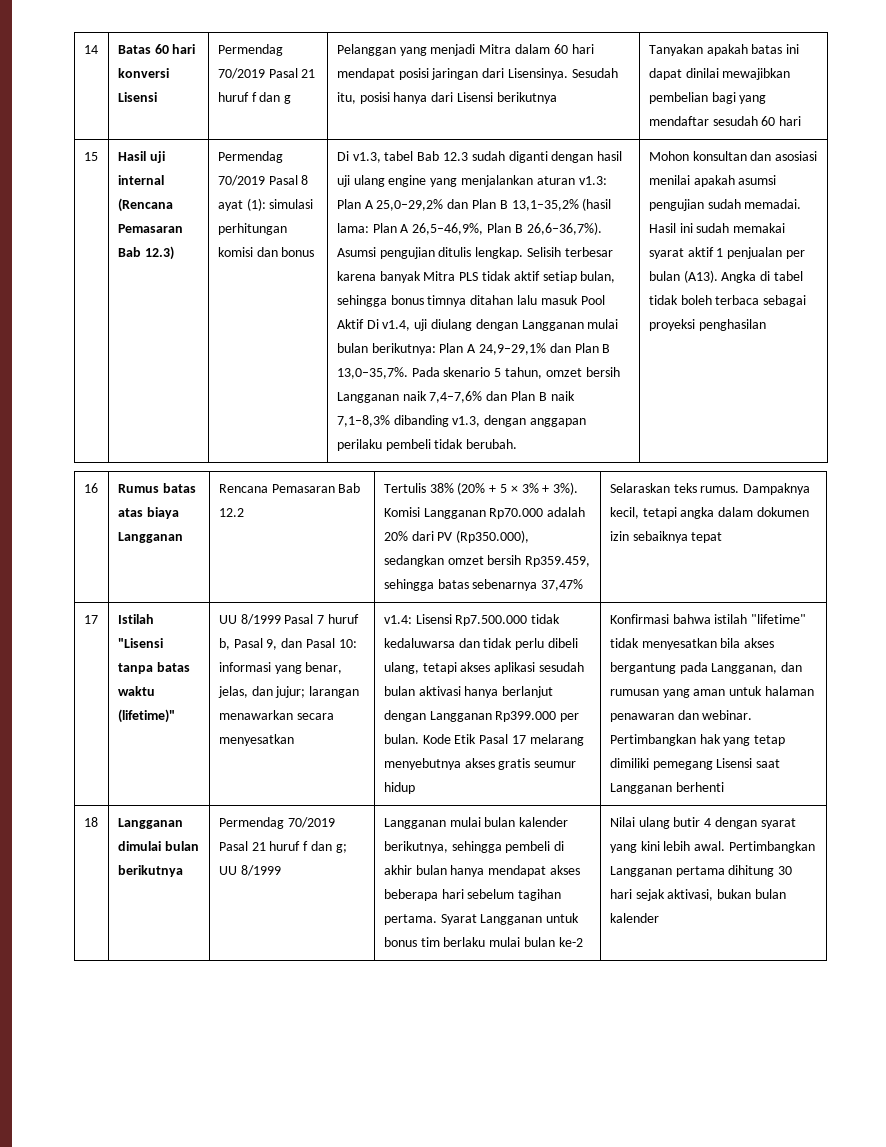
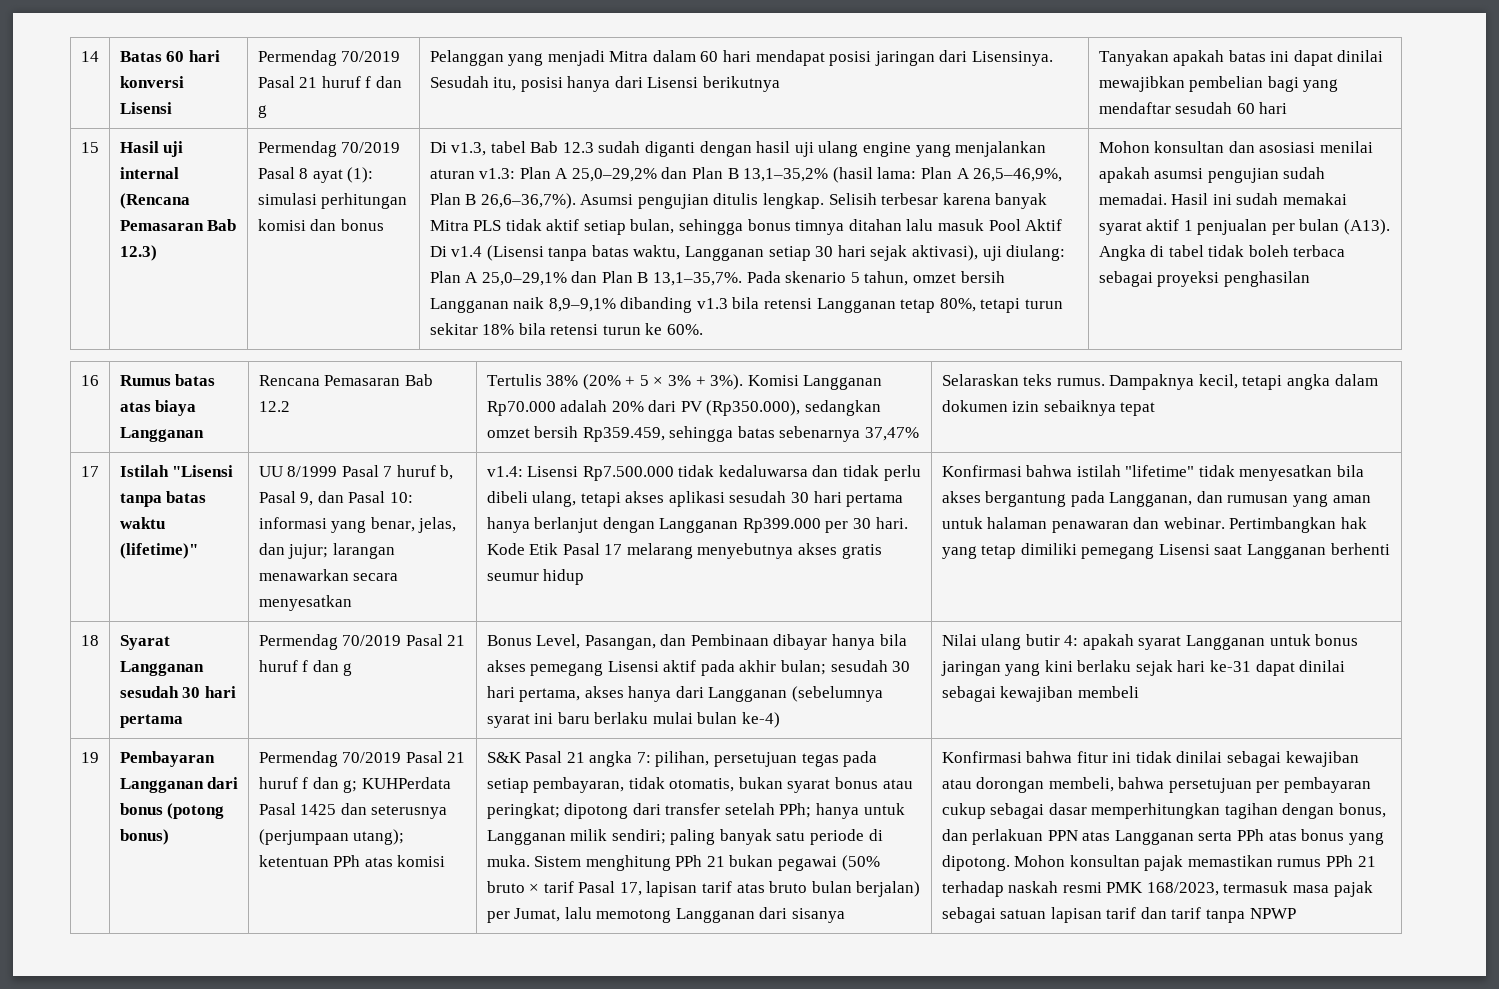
- Selisih terbesar karena banyak Mitra PLS tidak aktif setiap bulan, sehingga bonus timnya ditahan lalu masuk Pool Aktif Di v1.4, uji diulang dengan Langganan mulai bulan berikutnya: Plan A 24,9–29,1% dan Plan B 13,0–35,7%.
+ Selisih terbesar karena banyak Mitra PLS tidak aktif setiap bulan, sehingga bonus timnya ditahan lalu masuk Pool Aktif Di v1.4 (Lisensi tanpa batas waktu, Langganan setiap 30 hari sejak aktivasi), uji diulang: Plan A 25,0–29,1% dan Plan B 13,1–35,7%.
- Pada skenario 5 tahun, omzet bersih Langganan naik 7,4–7,6% dan Plan B naik 7,1–8,3% dibanding v1.3, dengan anggapan perilaku pembeli tidak berubah.
+ Pada skenario 5 tahun, omzet bersih Langganan naik 8,9–9,1% dibanding v1.3 bila retensi Langganan tetap 80%, tetapi turun sekitar 18% bila retensi turun ke 60%.
- v1.4: Lisensi Rp7.500.000 tidak kedaluwarsa dan tidak perlu dibeli ulang, tetapi akses aplikasi sesudah bulan aktivasi hanya berlanjut dengan Langganan Rp399.000 per bulan.
+ v1.4: Lisensi Rp7.500.000 tidak kedaluwarsa dan tidak perlu dibeli ulang, tetapi akses aplikasi sesudah 30 hari pertama hanya berlanjut dengan Langganan Rp399.000 per 30 hari.
- Langganan dimulai bulan berikutnya
+ Syarat Langganan sesudah 30 hari pertama | Permendag 70/2019 Pasal 21 huruf f dan g | Bonus Level, Pasangan, dan Pembinaan dibayar hanya bila akses pemegang Lisensi aktif pada akhir bulan; sesudah 30 hari pertama, akses hanya dari Langganan (sebelumnya syarat ini baru berlaku mulai bulan ke-4) | Nilai ulang butir 4: apakah syarat Langganan untuk bonus jaringan yang kini berlaku sejak hari ke-31 dapat dinilai sebagai kewajiban membeli
+ 19 | Pembayaran Langganan dari bonus (potong bonus)
- Permendag 70/2019 Pasal 21 huruf f dan g; UU 8/1999 | Langganan mulai bulan kalender berikutnya, sehingga pembeli di akhir bulan hanya mendapat akses beberapa hari sebelum tagihan pertama. Syarat Langganan untuk bonus tim berlaku mulai bulan ke-2 | Nilai ulang butir 4 dengan syarat yang kini lebih awal. Pertimbangkan Langganan pertama dihitung 30 hari sejak aktivasi, bukan bulan kalender
+ Permendag 70/2019 Pasal 21 huruf f dan g; KUHPerdata Pasal 1425 dan seterusnya (perjumpaan utang); ketentuan PPh atas komisi | S&K Pasal 21 angka 7: pilihan, persetujuan tegas pada setiap pembayaran, tidak otomatis, bukan syarat bonus atau peringkat; dipotong dari transfer setelah PPh; hanya untuk Langganan milik sendiri; paling banyak satu periode di muka. Sistem menghitung PPh 21 bukan pegawai (50% bruto × tarif Pasal 17, lapisan tarif atas bruto bulan berjalan) per Jumat, lalu memotong Langganan dari sisanya | Konfirmasi bahwa fitur ini tidak dinilai sebagai kewajiban atau dorongan membeli, bahwa persetujuan per pembayaran cukup sebagai dasar memperhitungkan tagihan dengan bonus, dan perlakuan PPN atas Langganan serta PPh atas bonus yang dipotong. Mohon konsultan pajak memastikan rumus PPh 21 terhadap naskah resmi PMK 168/2023, termasuk masa pajak sebagai satuan lapisan tarif dan tarif tanpa NPWP

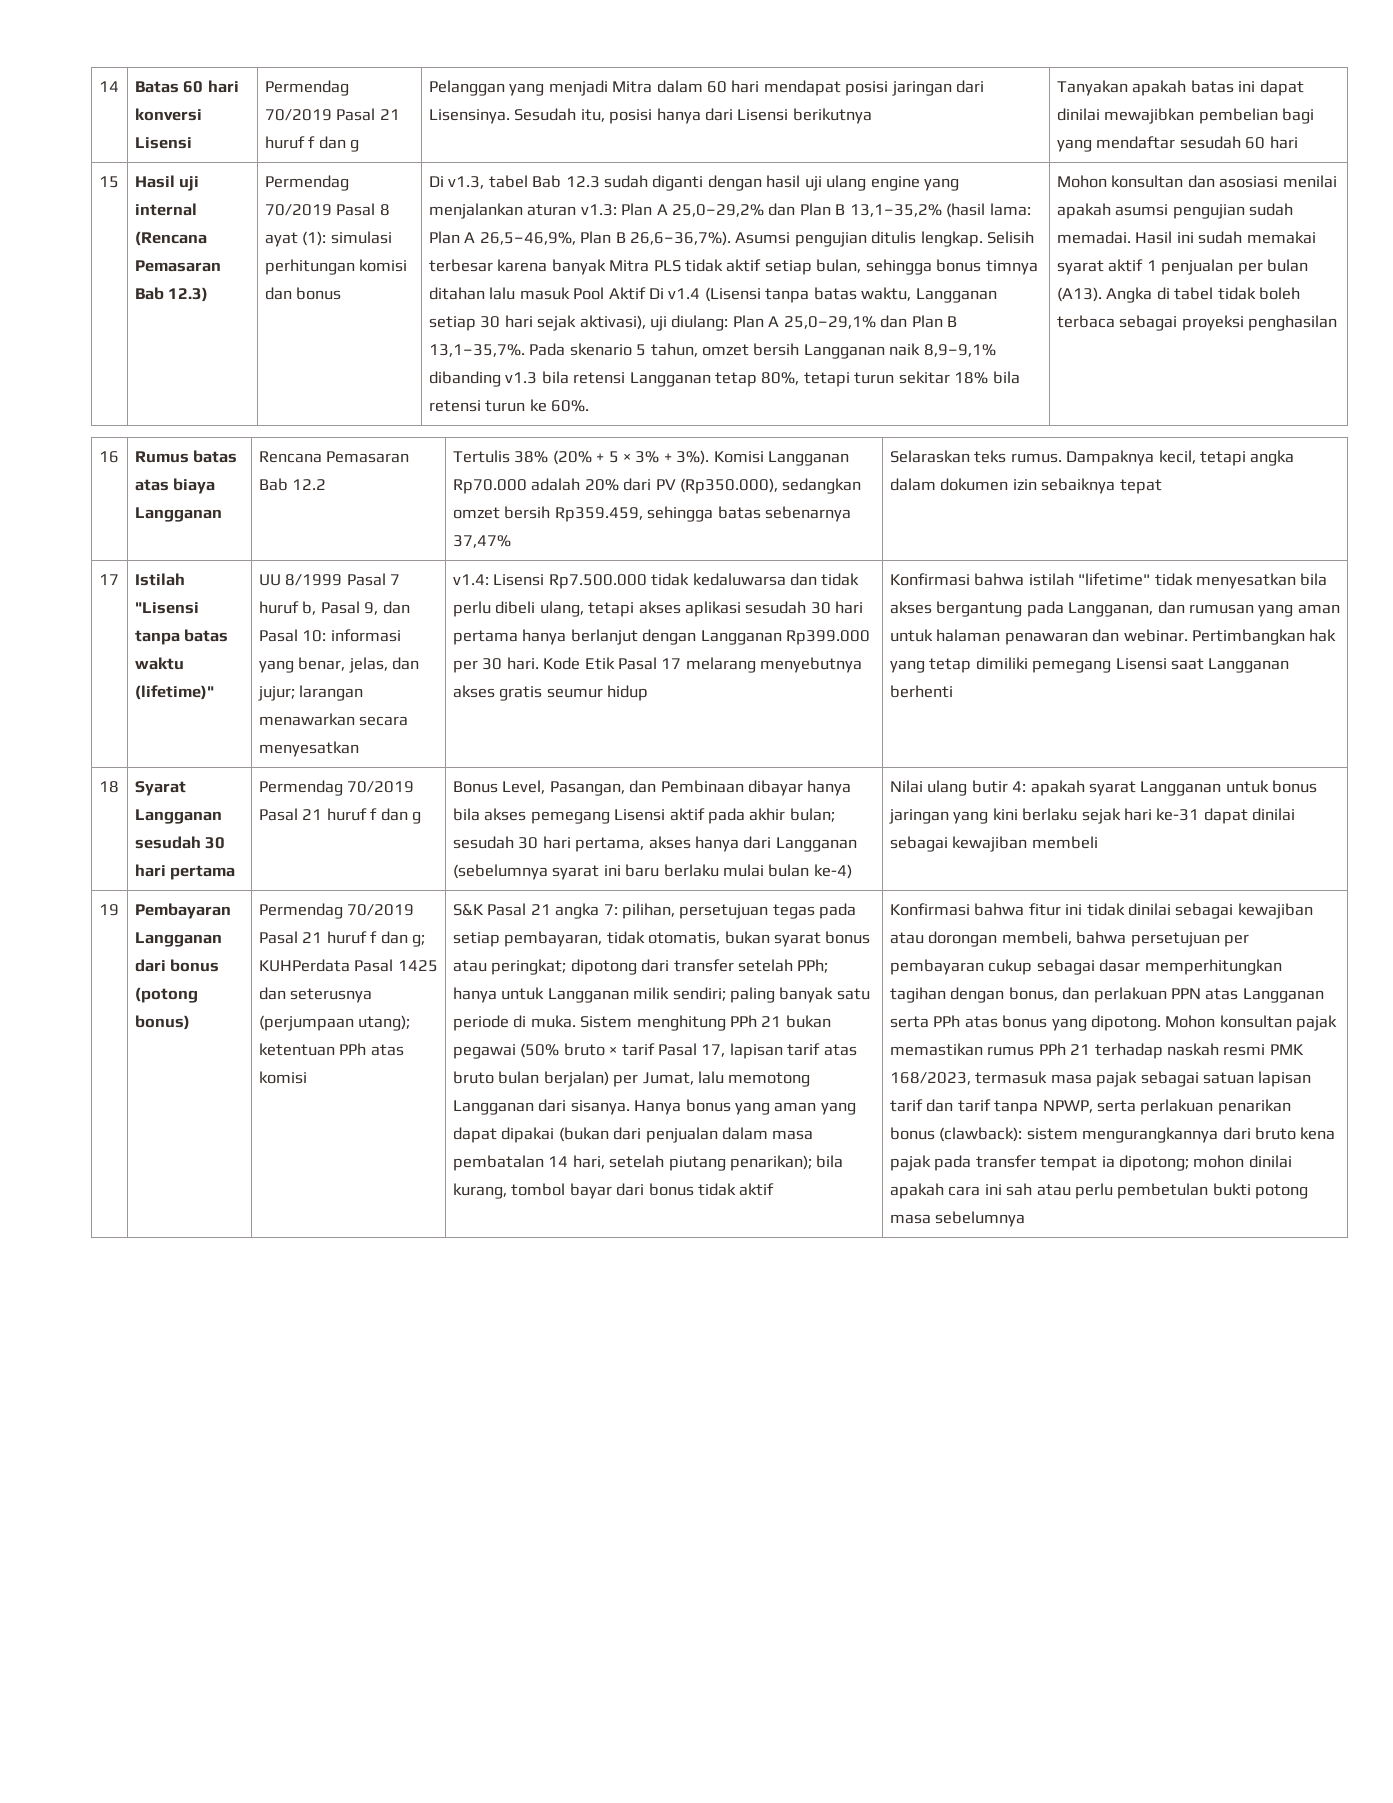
- Sistem menghitung PPh 21 bukan pegawai (50% bruto × tarif Pasal 17, lapisan tarif atas bruto bulan berjalan) per Jumat, lalu memotong Langganan dari sisanya
+ Sistem menghitung PPh 21 bukan pegawai (50% bruto × tarif Pasal 17, lapisan tarif atas bruto bulan berjalan) per Jumat, lalu memotong Langganan dari sisanya. Hanya bonus yang aman yang dapat dipakai (bukan dari penjualan dalam masa pembatalan 14 hari, setelah piutang penarikan); bila kurang, tombol bayar dari bonus tidak aktif
- Mohon konsultan pajak memastikan rumus PPh 21 terhadap naskah resmi PMK 168/2023, termasuk masa pajak sebagai satuan lapisan tarif dan tarif tanpa NPWP
+ Mohon konsultan pajak memastikan rumus PPh 21 terhadap naskah resmi PMK 168/2023, termasuk masa pajak sebagai satuan lapisan tarif dan tarif tanpa NPWP, serta perlakuan penarikan bonus (clawback): sistem mengurangkannya dari bruto kena pajak pada transfer tempat ia dipotong; mohon dinilai apakah cara ini sah atau perlu pembetulan bukti potong masa sebelumnya

